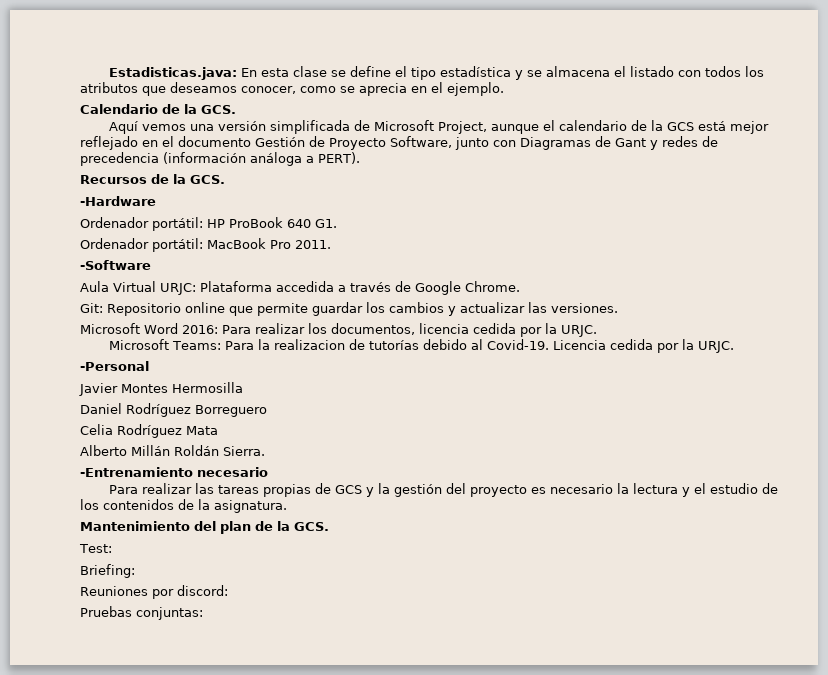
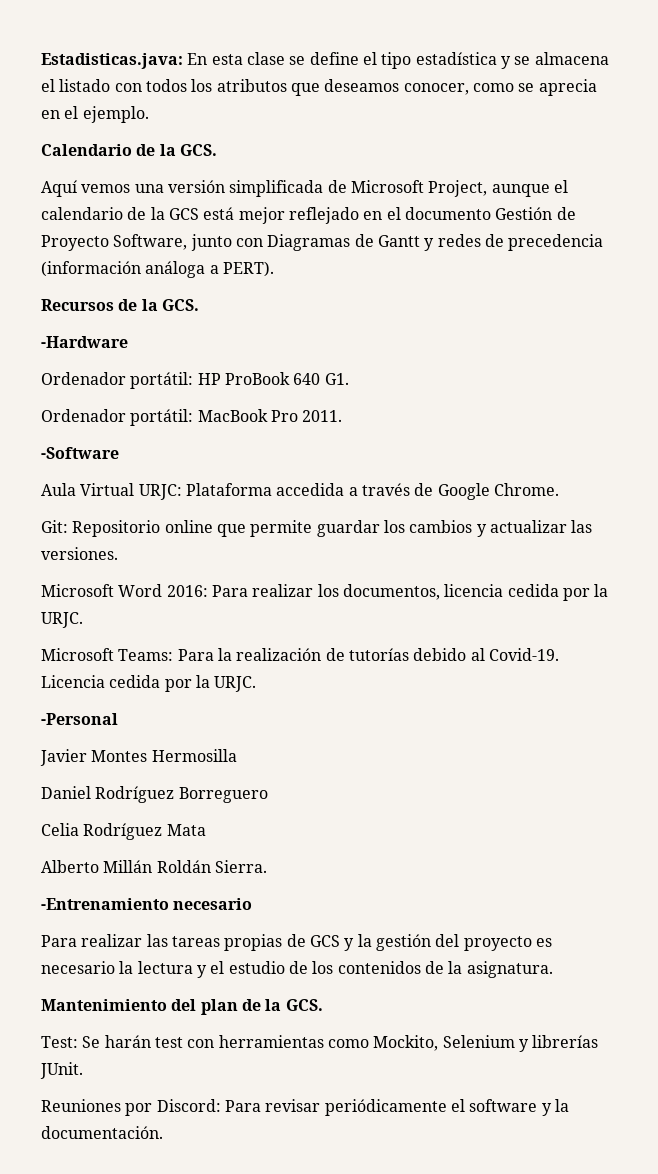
- Aquí vemos una versión simplificada de Microsoft Project, aunque el calendario de la GCS está mejor reflejado en el documento Gestión de Proyecto Software, junto con Diagramas de Gant y redes de precedencia (información análoga a PERT).
+ Aquí vemos una versión simplificada de Microsoft Project, aunque el calendario de la GCS está mejor reflejado en el documento Gestión de Proyecto Software, junto con Diagramas de Gantt y redes de precedencia (información análoga a PERT).
- Microsoft Teams: Para la realizacion de tutorías debido al Covid-19.
+ Microsoft Teams: Para la realización de tutorías debido al Covid-19.
- Test:
- Briefing:
- Reuniones por discord:
- Pruebas conjuntas:
+ Test: Se harán test con herramientas como Mockito, Selenium y librerías JUnit.
+ Reuniones por Discord: Para revisar periódicamente el software y la documentación.

